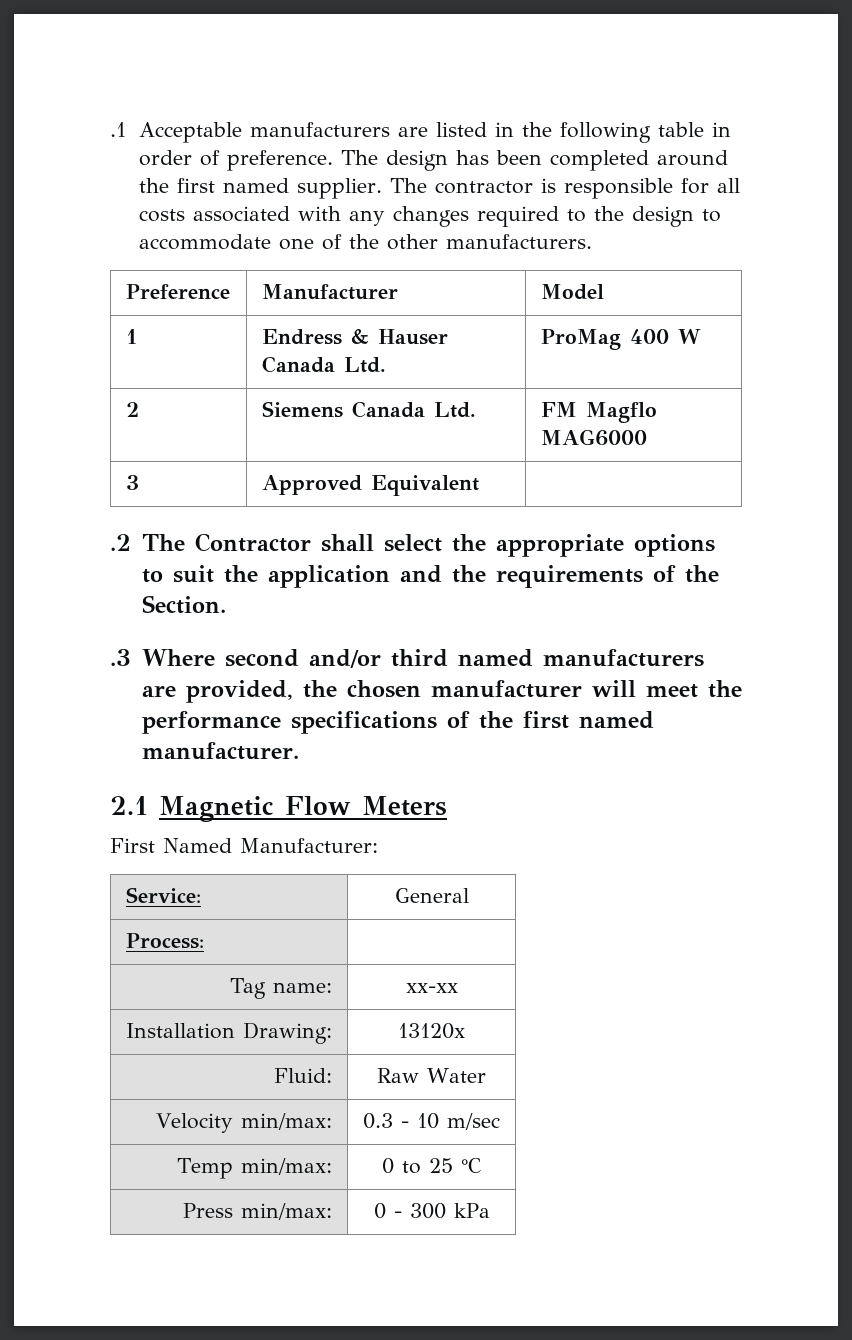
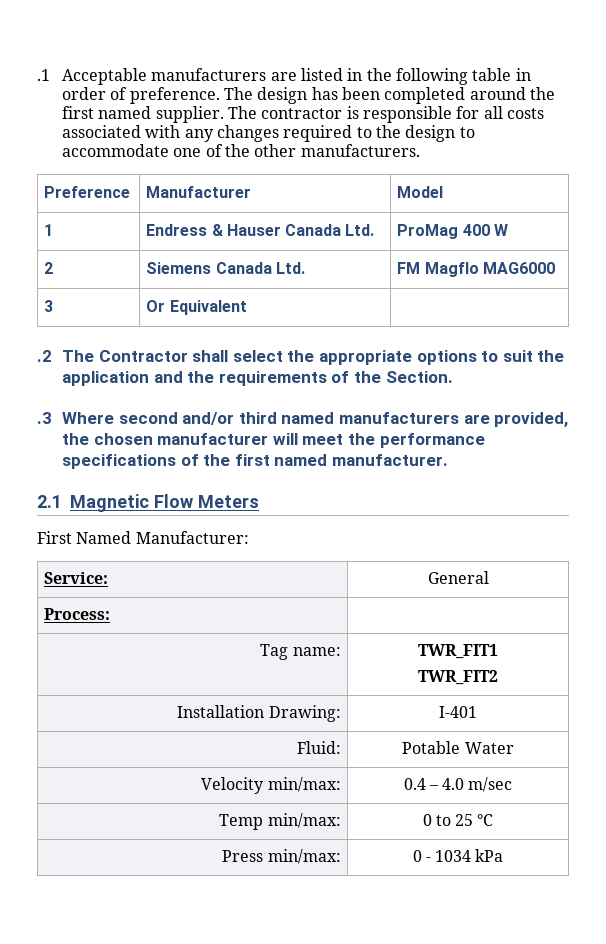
- 3 | Approved Equivalent |
+ 3 | Or Equivalent |
- Tag name: | xx-xx
+ Tag name: | TWR_FIT1
+ TWR_FIT2
- Installation Drawing: | 13120x
+ Installation Drawing: | I-401
- Fluid: | Raw Water
+ Fluid: | Potable Water
- Velocity min/max: | 0.3 - 10 m/sec
+ Velocity min/max: | 0.4 – 4.0 m/sec
- Press min/max: | 0 - 300 kPa
+ Press min/max: | 0 - 1034 kPa

